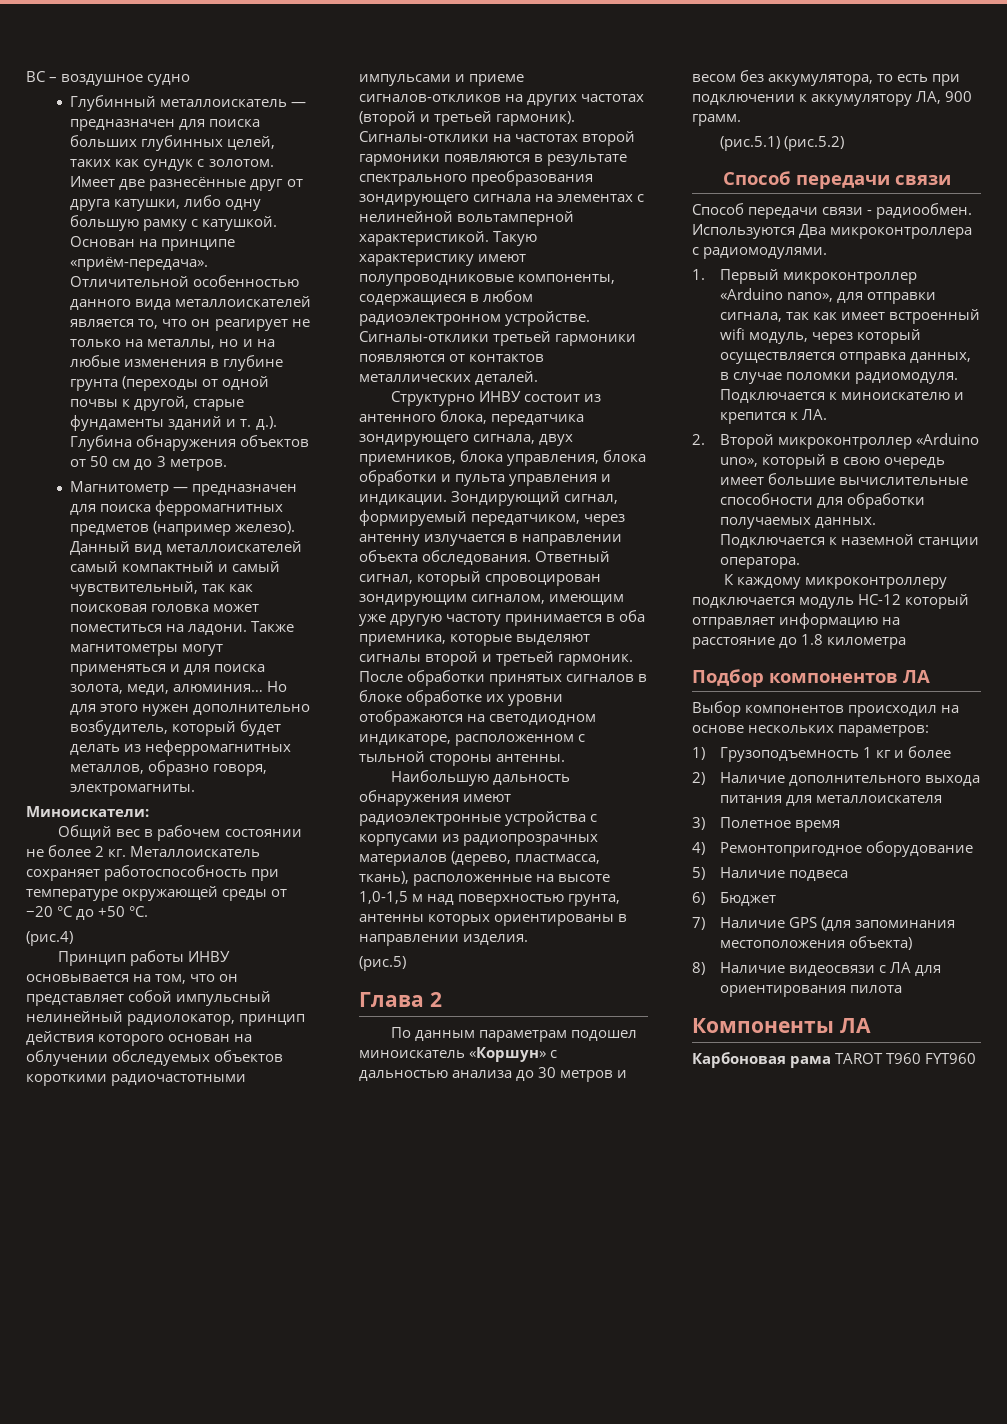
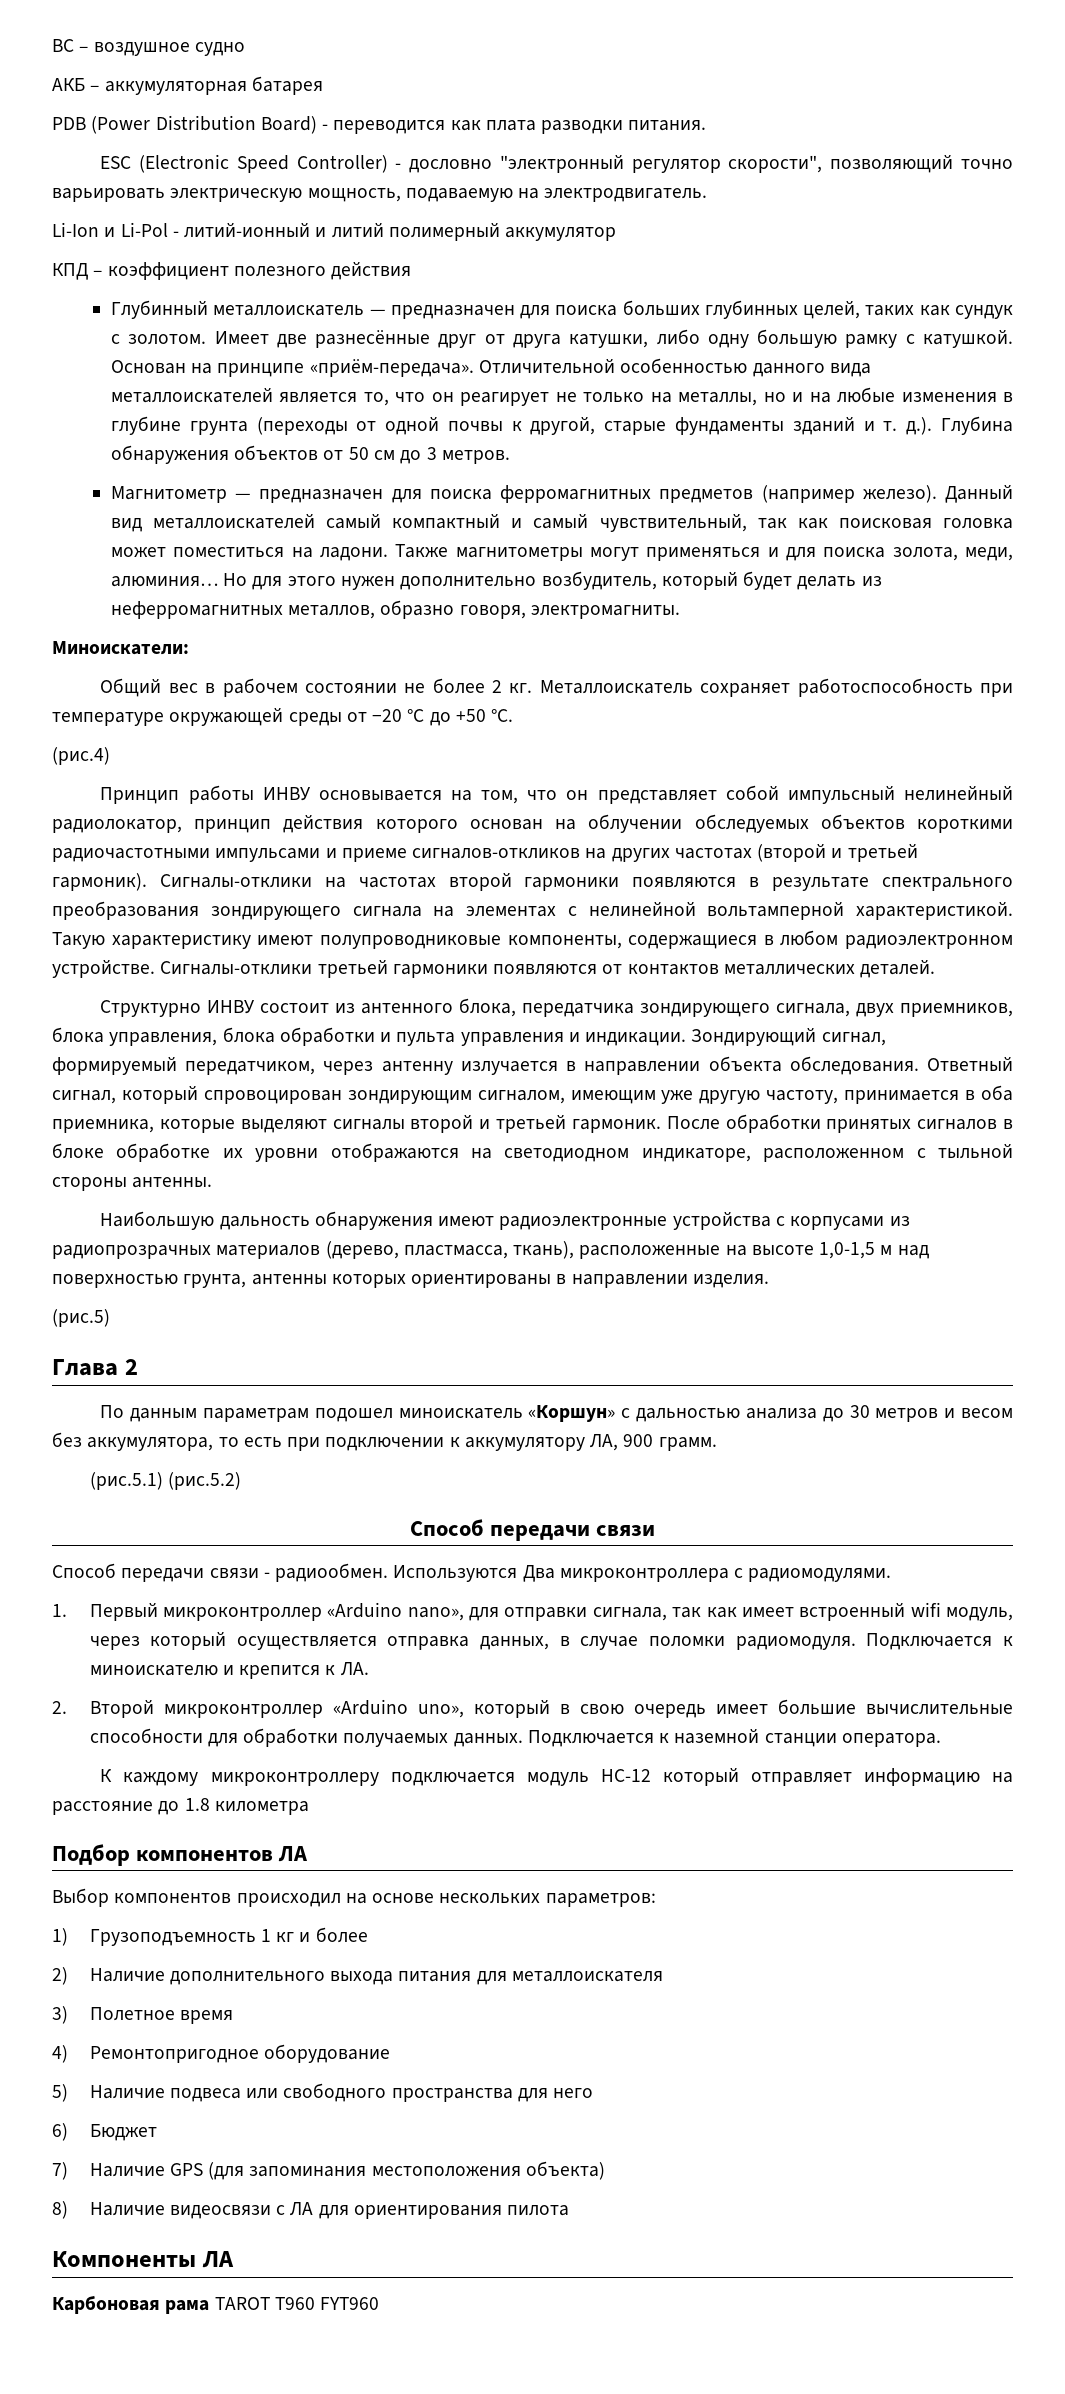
+ АКБ – аккумуляторная батарея
+ PDB (Power Distribution Board) - переводится как плата разводки питания.
+ ESC (Electronic Speed Controller) - дословно "электронный регулятор скорости", позволяющий точно варьировать электрическую мощность, подаваемую на электродвигатель.
+ Li-Ion и Li-Pol - литий-ионный и литий полимерный аккумулятор
+ КПД – коэффициент полезного действия
- Ответный сигнал, который спровоцирован зондирующим сигналом, имеющим уже другую частоту принимается в оба приемника, которые выделяют сигналы второй и третьей гармоник.
+ Ответный сигнал, который спровоцирован зондирующим сигналом, имеющим уже другую частоту, принимается в оба приемника, которые выделяют сигналы второй и третьей гармоник.
- 5) Наличие подвеса
+ 5) Наличие подвеса или свободного пространства для него

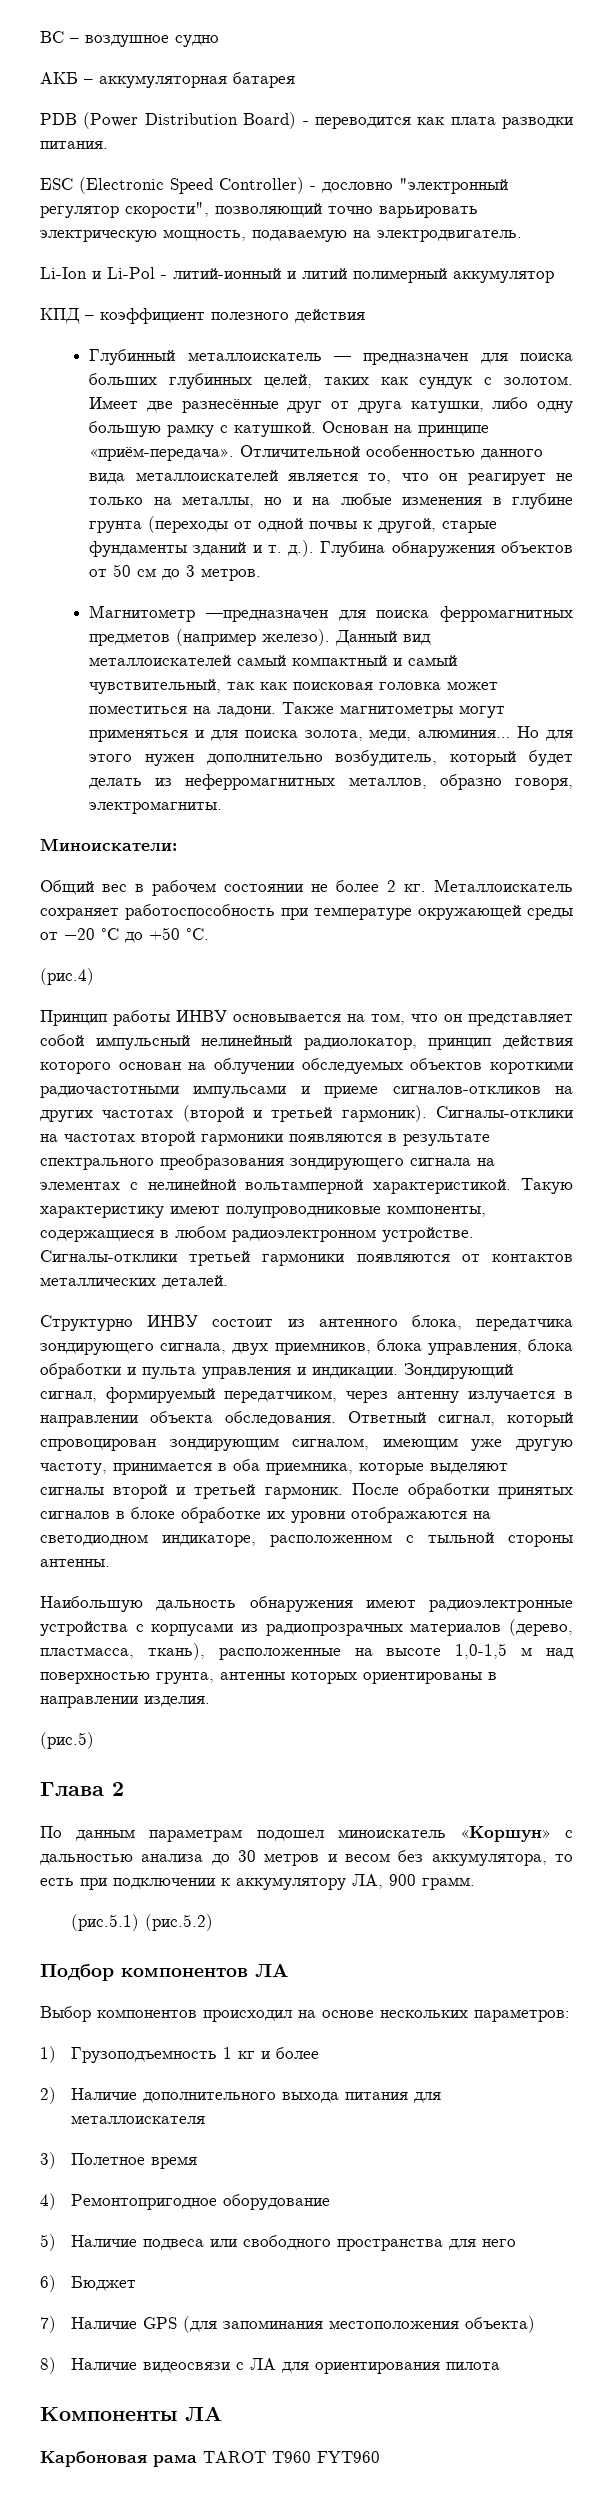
- Магнитометр — предназначен для поиска ферромагнитных предметов (например железо).
+ Магнитометр —предназначен для поиска ферромагнитных предметов (например железо).
  (рис.5.1) (рис.5.2)
- Способ передачи связи
- Способ передачи связи - радиообмен. Используются Два микроконтроллера с радиомодулями.
- 1. Первый микроконтроллер «Arduino nano», для отправки сигнала, так как имеет встроенный wifi модуль, через который осуществляется отправка данных, в случае поломки радиомодуля. Подключается к миноискателю и крепится к ЛА.
- 2. Второй микроконтроллер «Arduino uno», который в свою очередь имеет большие вычислительные способности для обработки получаемых данных. Подключается к наземной станции оператора.
- К каждому микроконтроллеру подключается модуль HC-12 который отправляет информацию на расстояние до 1.8 километра

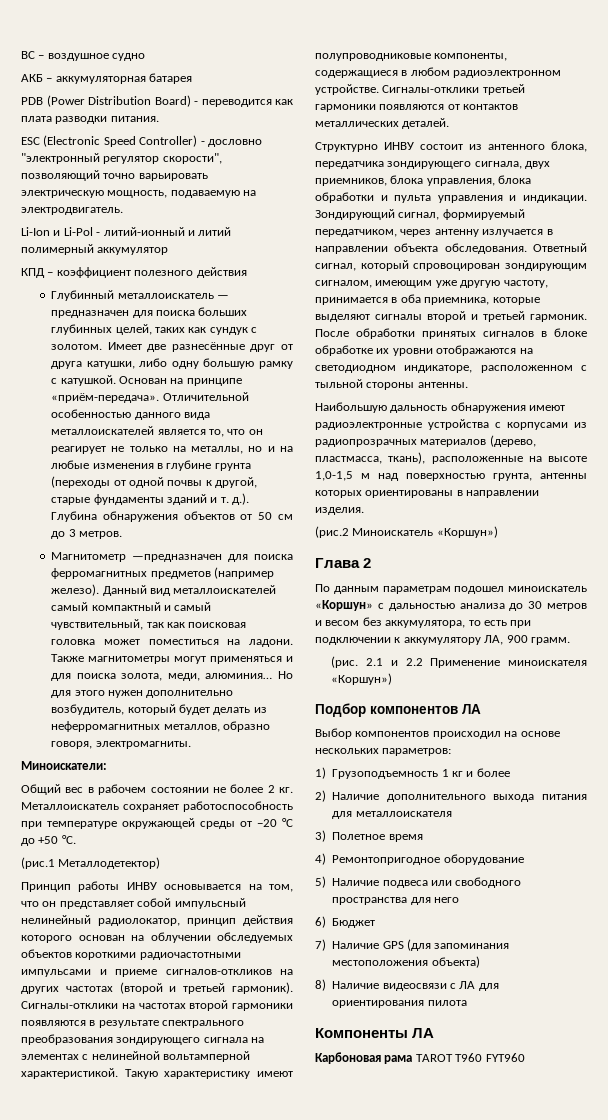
- (рис.4)
+ (рис.1 Металлодетектор)
- (рис.5)
+ (рис.2 Миноискатель «Коршун»)
- (рис.5.1) (рис.5.2)
+ (рис. 2.1 и 2.2 Применение миноискателя «Коршун»)

